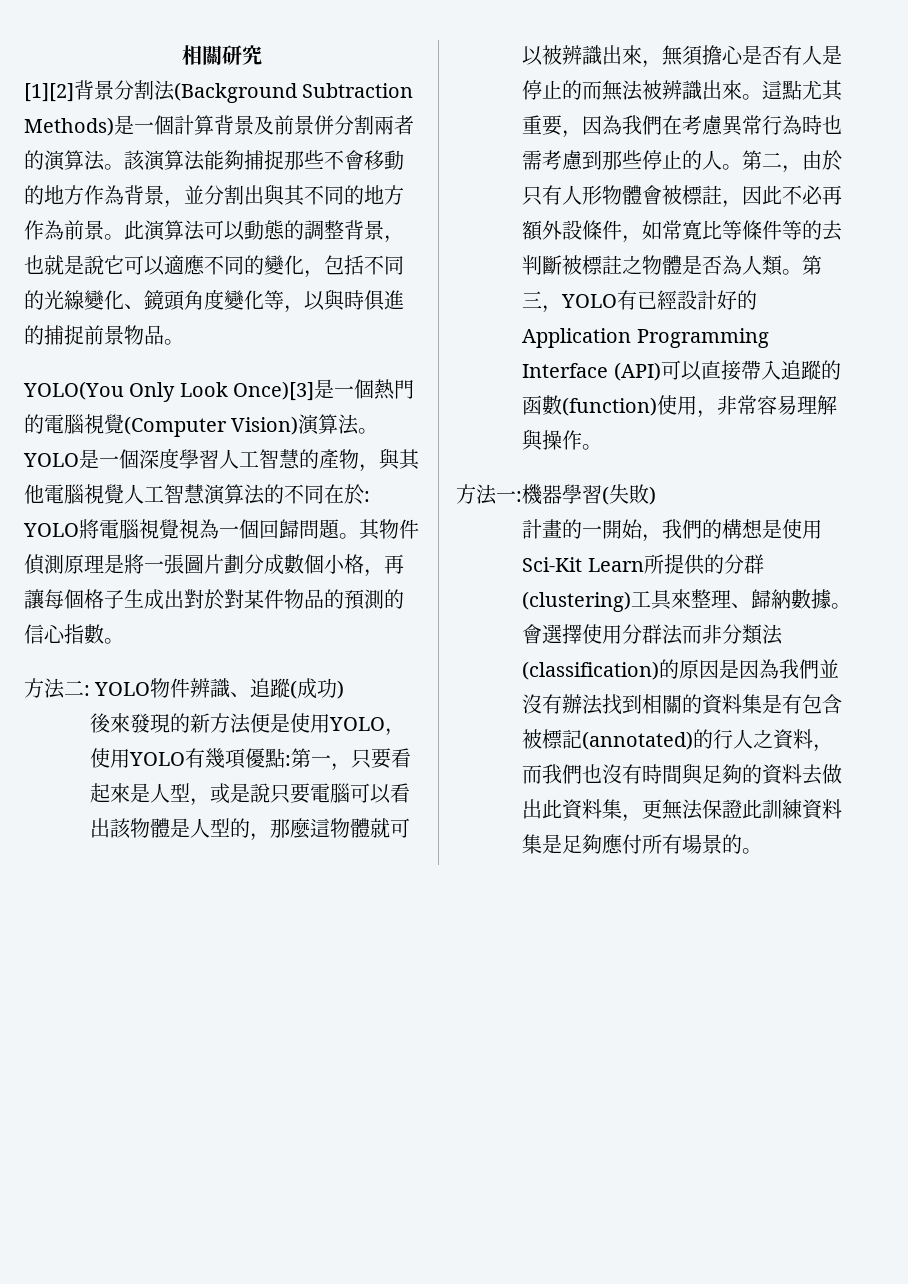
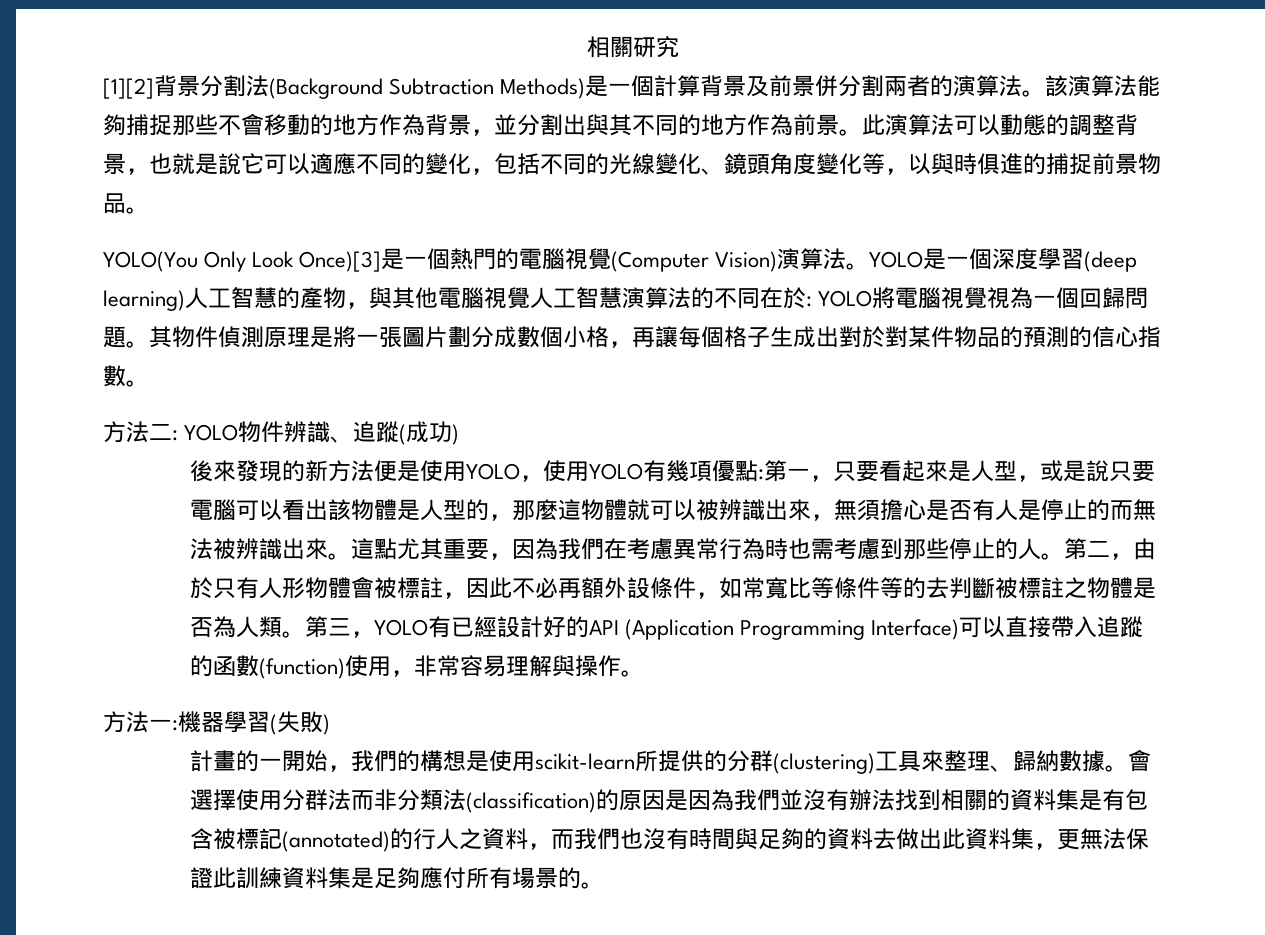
- YOLO是一個深度學習人工智慧的產物，與其他電腦視覺人工智慧演算法的不同在於: YOLO將電腦視覺視為一個回歸問題。
+ YOLO是一個深度學習(deep learning)人工智慧的產物，與其他電腦視覺人工智慧演算法的不同在於: YOLO將電腦視覺視為一個回歸問題。
- 第三，YOLO有已經設計好的Application Programming Interface (API)可以直接帶入追蹤的函數(function)使用，非常容易理解與操作。
+ 第三，YOLO有已經設計好的API (Application Programming Interface)可以直接帶入追蹤的函數(function)使用，非常容易理解與操作。
- 計畫的一開始，我們的構想是使用Sci-Kit Learn所提供的分群(clustering)工具來整理、歸納數據。
+ 計畫的一開始，我們的構想是使用scikit-learn所提供的分群(clustering)工具來整理、歸納數據。

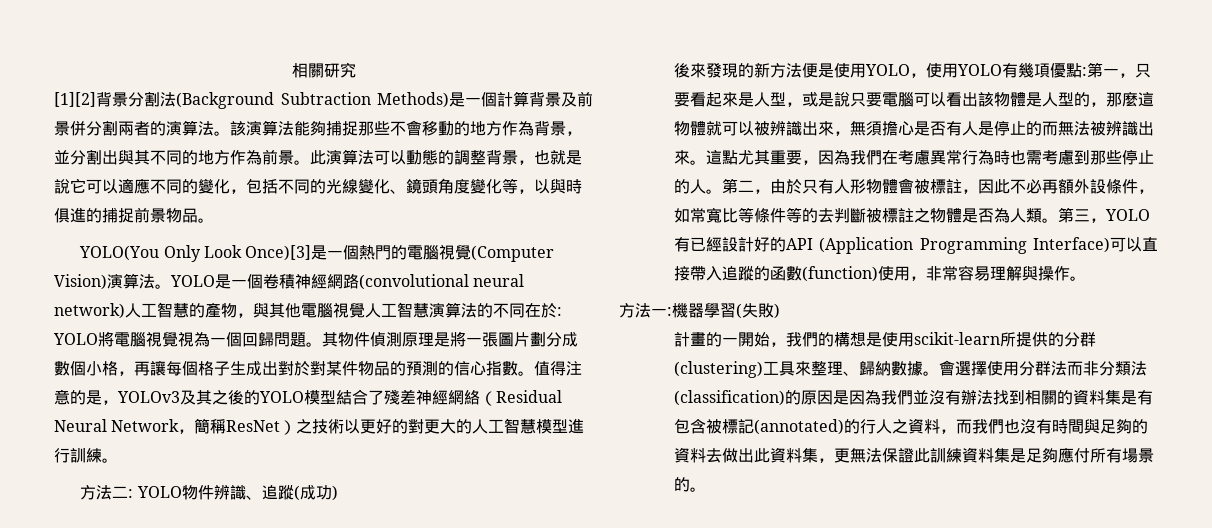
- YOLO是一個深度學習(deep learning)人工智慧的產物，與其他電腦視覺人工智慧演算法的不同在於: YOLO將電腦視覺視為一個回歸問題。
+ YOLO是一個卷積神經網路(convolutional neural network)人工智慧的產物，與其他電腦視覺人工智慧演算法的不同在於: YOLO將電腦視覺視為一個回歸問題。
+ 值得注意的是，YOLOv3及其之後的YOLO模型結合了殘差神經網絡（Residual Neural Network，簡稱ResNet）之技術以更好的對更大的人工智慧模型進行訓練。

